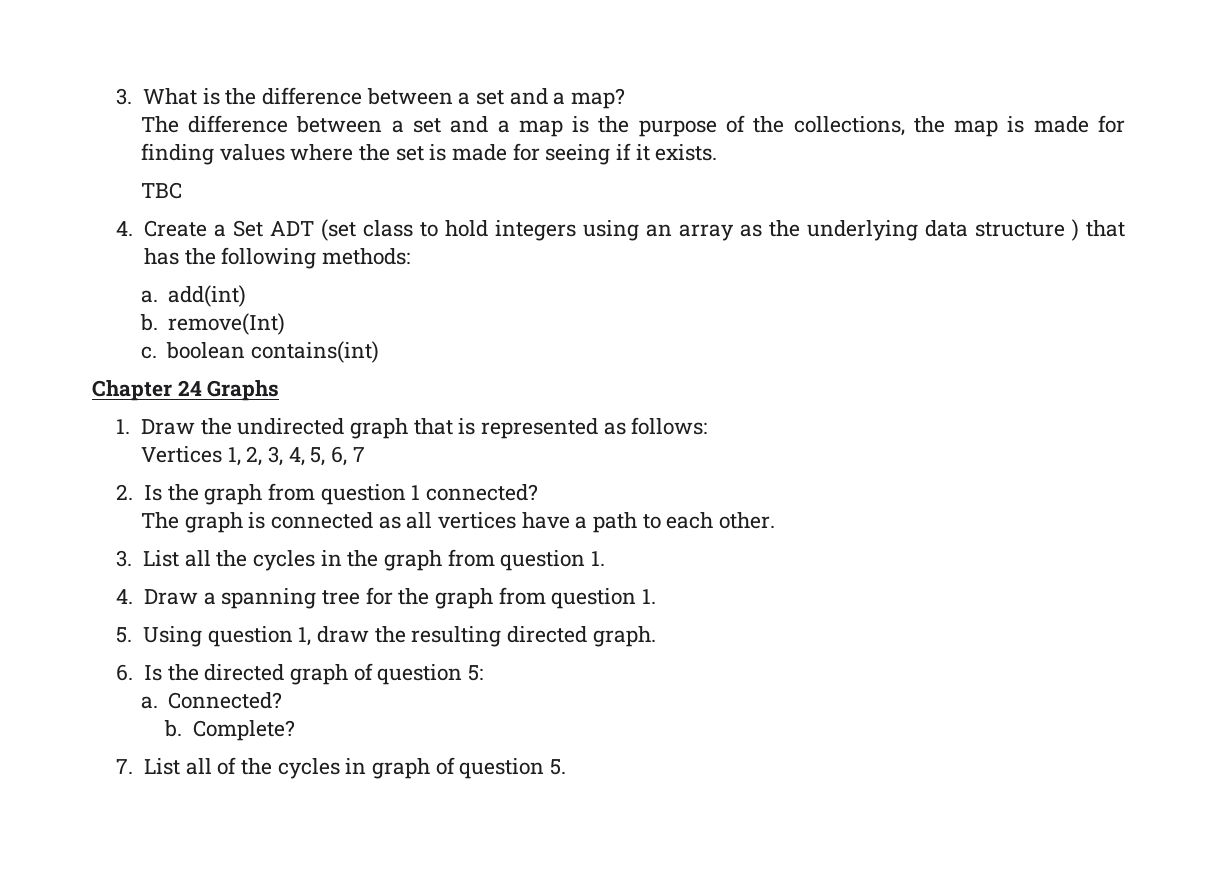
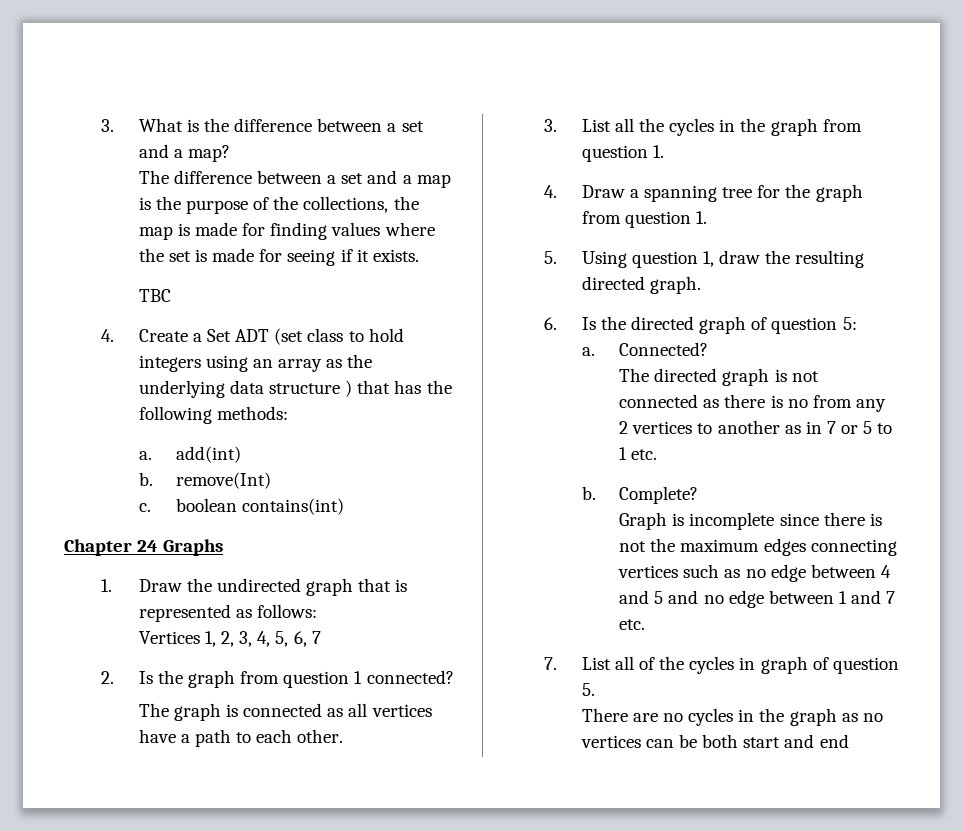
+ The directed graph is not connected as there is no from any 2 vertices to another as in 7 or 5 to 1 etc.
  b. Complete?
+ Graph is incomplete since there is not the maximum edges connecting vertices such as no edge between 4 and 5 and no edge between 1 and 7 etc.
+ There are no cycles in the graph as no vertices can be both start and end

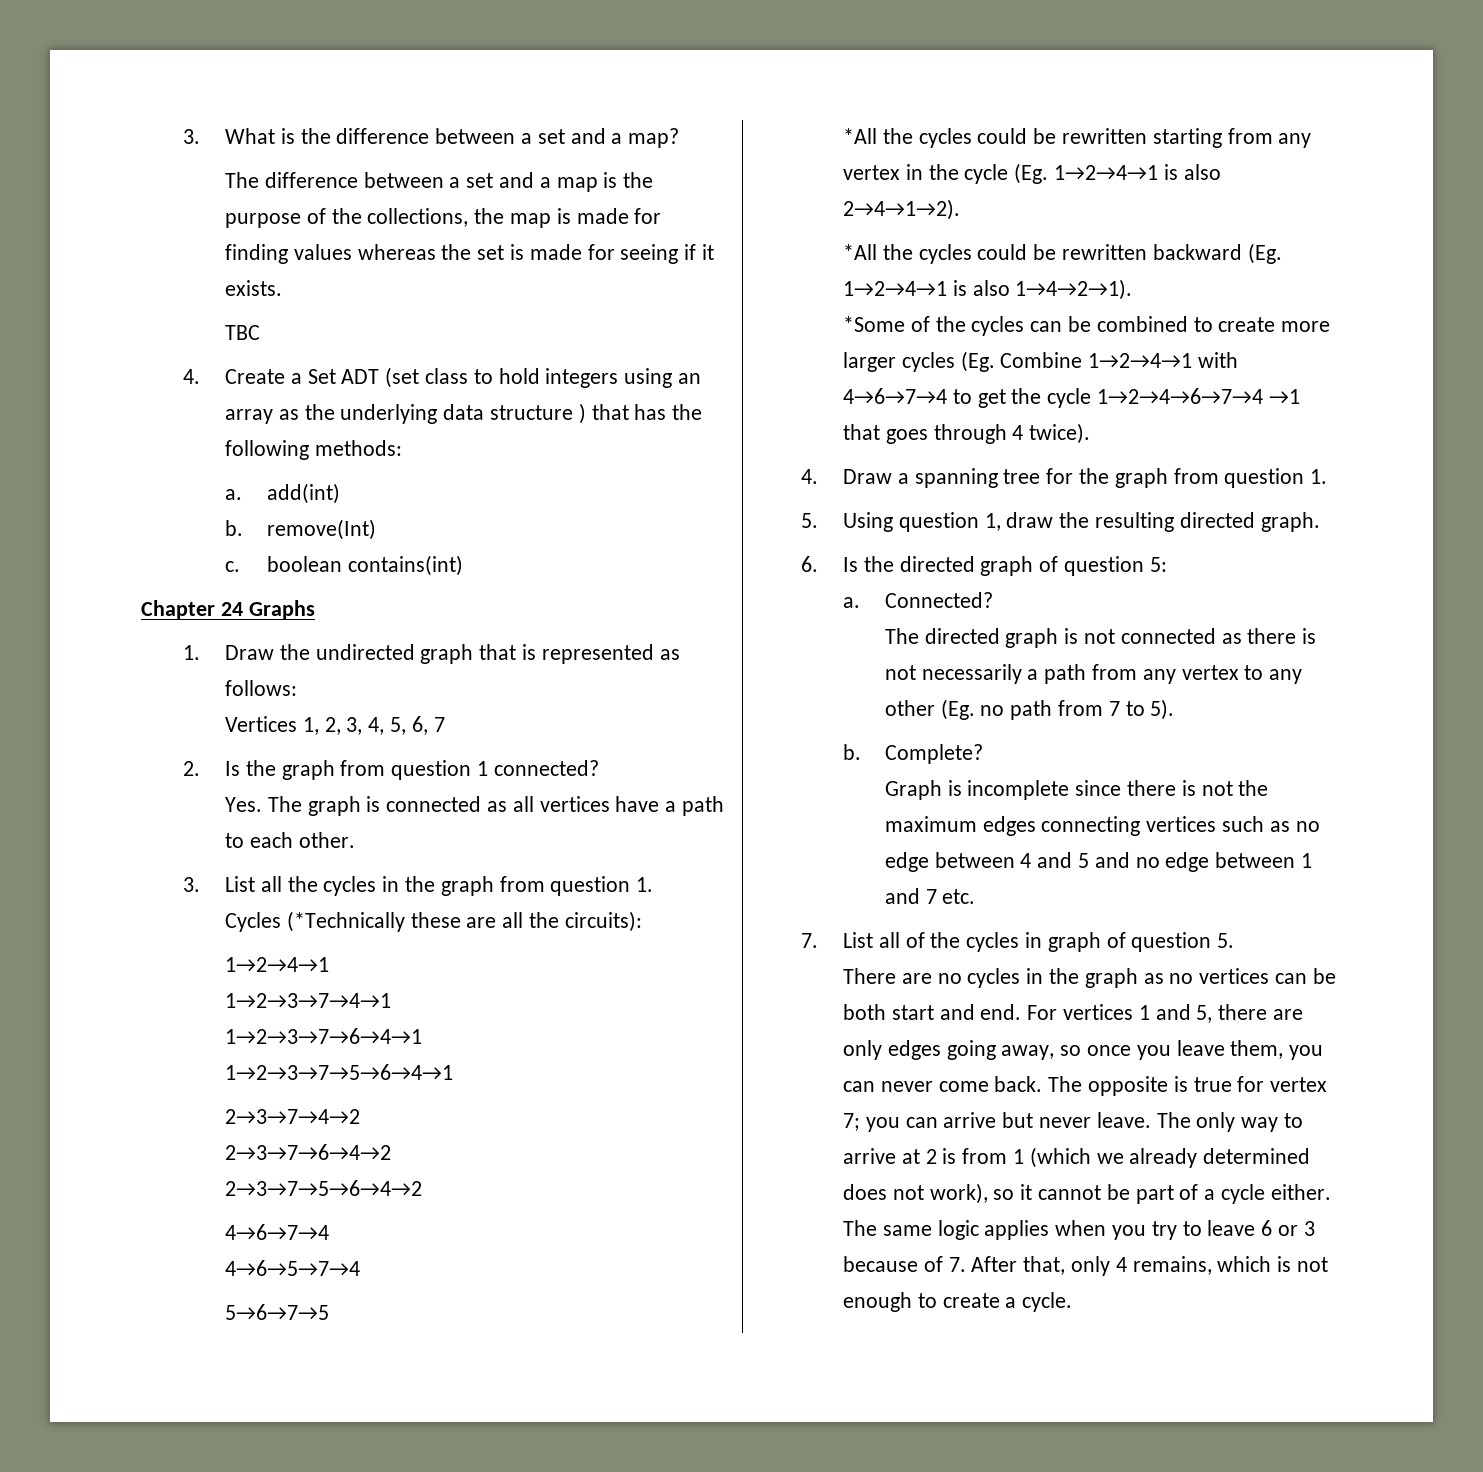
- The difference between a set and a map is the purpose of the collections, the map is made for finding values where the set is made for seeing if it exists.
+ The difference between a set and a map is the purpose of the collections, the map is made for finding values whereas the set is made for seeing if it exists.
- The graph is connected as all vertices have a path to each other.
+ Yes. The graph is connected as all vertices have a path to each other.
+ Cycles (*Technically these are all the circuits):
+ 1→2→4→1
+ 1→2→3→7→4→1
+ 1→2→3→7→6→4→1
+ 1→2→3→7→5→6→4→1
+ 2→3→7→4→2
+ 2→3→7→6→4→2
+ 2→3→7→5→6→4→2
+ 4→6→7→4
+ 4→6→5→7→4
+ 5→6→7→5
+ *All the cycles could be rewritten starting from any vertex in the cycle (Eg. 1→2→4→1 is also 2→4→1→2).
+ *All the cycles could be rewritten backward (Eg. 1→2→4→1 is also 1→4→2→1).
+ *Some of the cycles can be combined to create more larger cycles (Eg. Combine 1→2→4→1 with 4→6→7→4 to get the cycle 1→2→4→6→7→4 →1 that goes through 4 twice).
- The directed graph is not connected as there is no from any 2 vertices to another as in 7 or 5 to 1 etc.
+ The directed graph is not connected as there is not necessarily a path from any vertex to any other (Eg. no path from 7 to 5).
- There are no cycles in the graph as no vertices can be both start and end
+ There are no cycles in the graph as no vertices can be both start and end. For vertices 1 and 5, there are only edges going away, so once you leave them, you can never come back. The opposite is true for vertex 7; you can arrive but never leave. The only way to arrive at 2 is from 1 (which we already determined does not work), so it cannot be part of a cycle either. The same logic applies when you try to leave 6 or 3 because of 7. After that, only 4 remains, which is not enough to create a cycle.

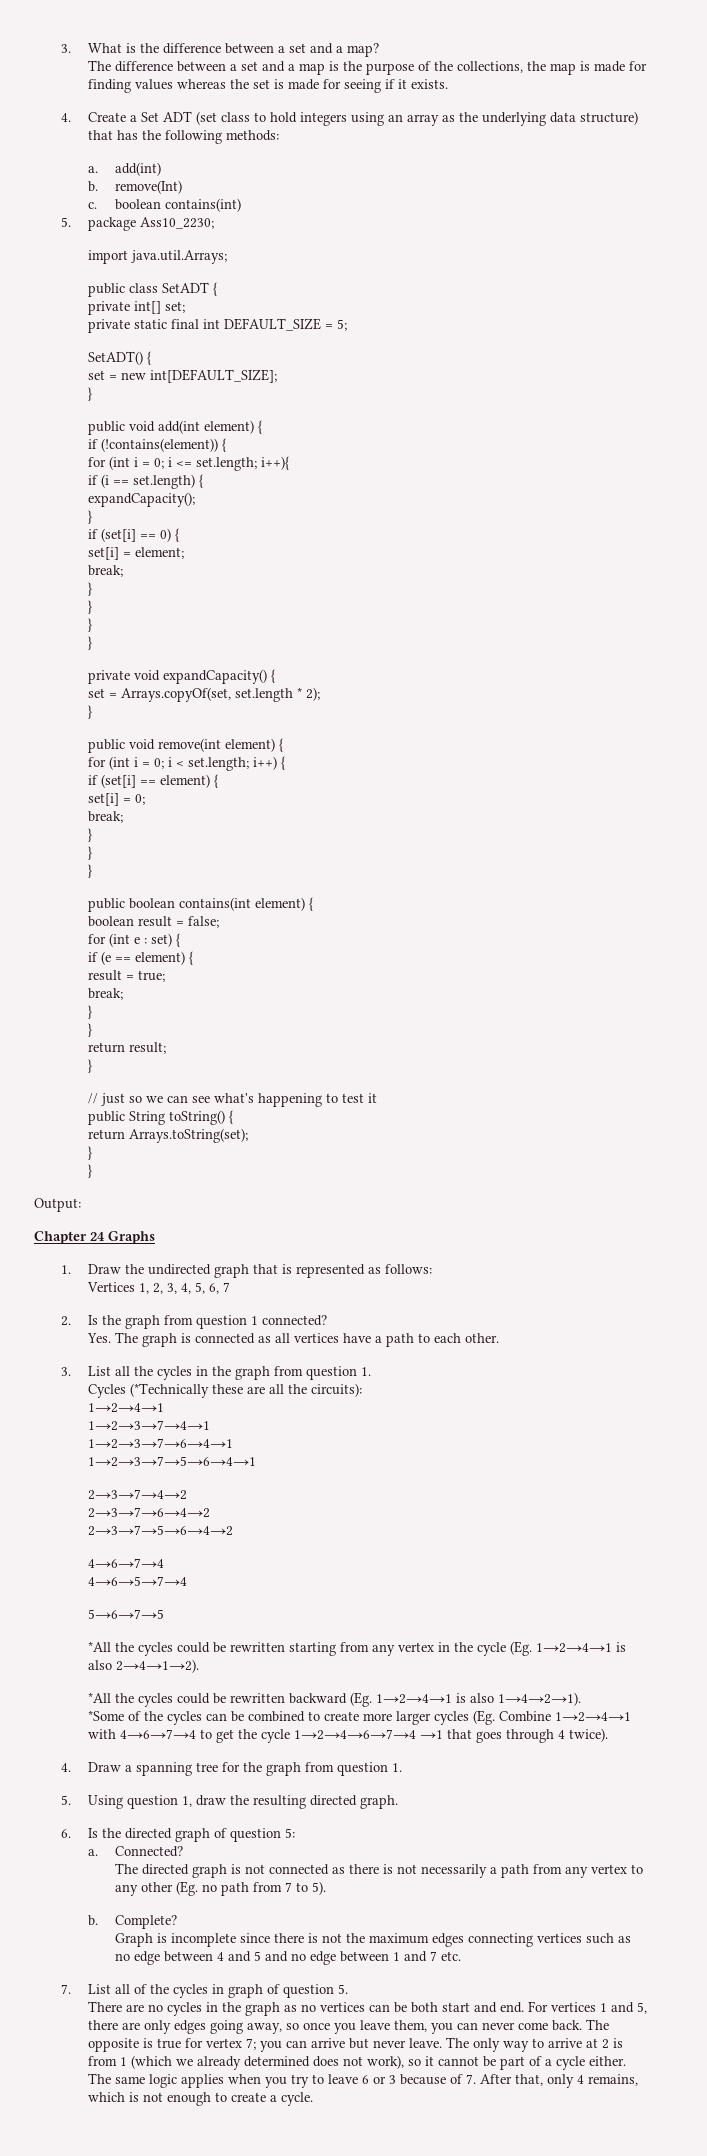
- TBC
- 4. Create a Set ADT (set class to hold integers using an array as the underlying data structure ) that has the following methods:
+ 4. Create a Set ADT (set class to hold integers using an array as the underlying data structure) that has the following methods:
+ 5. package Ass10_2230;
+ import java.util.Arrays;
+ public class SetADT {
+ private int[] set;
+ private static final int DEFAULT_SIZE = 5;
+ SetADT() {
+ set = new int[DEFAULT_SIZE];
+ }
+ public void add(int element) {
+ if (!contains(element)) {
+ for (int i = 0; i <= set.length; i++){
+ if (i == set.length) {
+ expandCapacity();
+ }
+ if (set[i] == 0) {
+ set[i] = element;
+ break;
+ }
+ }
+ }
+ }
+ private void expandCapacity() {
+ set = Arrays.copyOf(set, set.length * 2);
+ }
+ public void remove(int element) {
+ for (int i = 0; i < set.length; i++) {
+ if (set[i] == element) {
+ set[i] = 0;
+ break;
+ }
+ }
+ }
+ public boolean contains(int element) {
+ boolean result = false;
+ for (int e : set) {
+ if (e == element) {
+ result = true;
+ break;
+ }
+ }
+ return result;
+ }
+ // just so we can see what's happening to test it
+ public String toString() {
+ return Arrays.toString(set);
+ }
+ }
+ Output:

